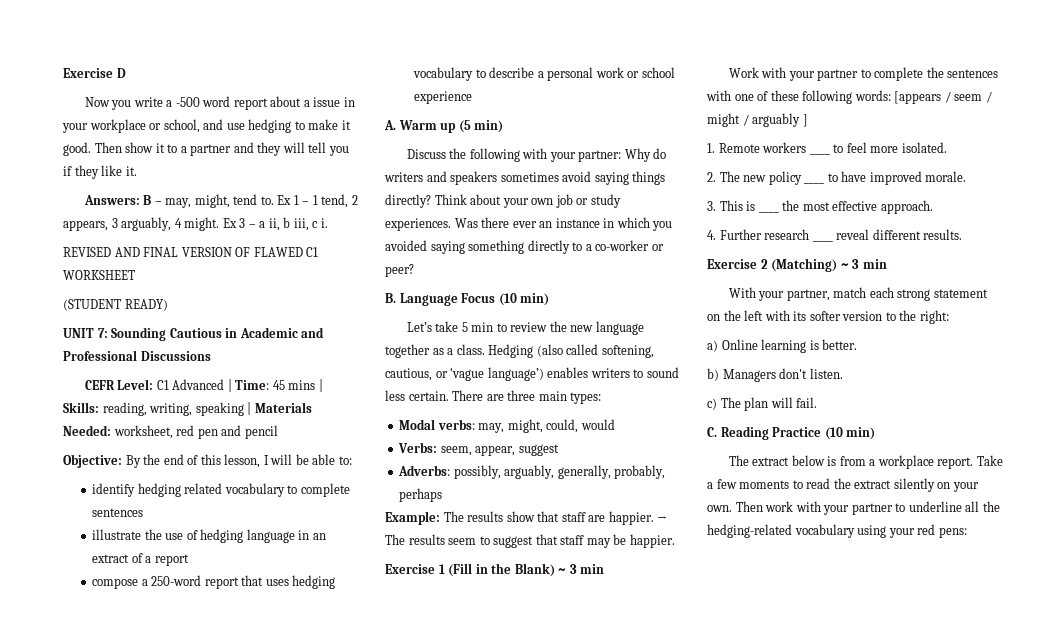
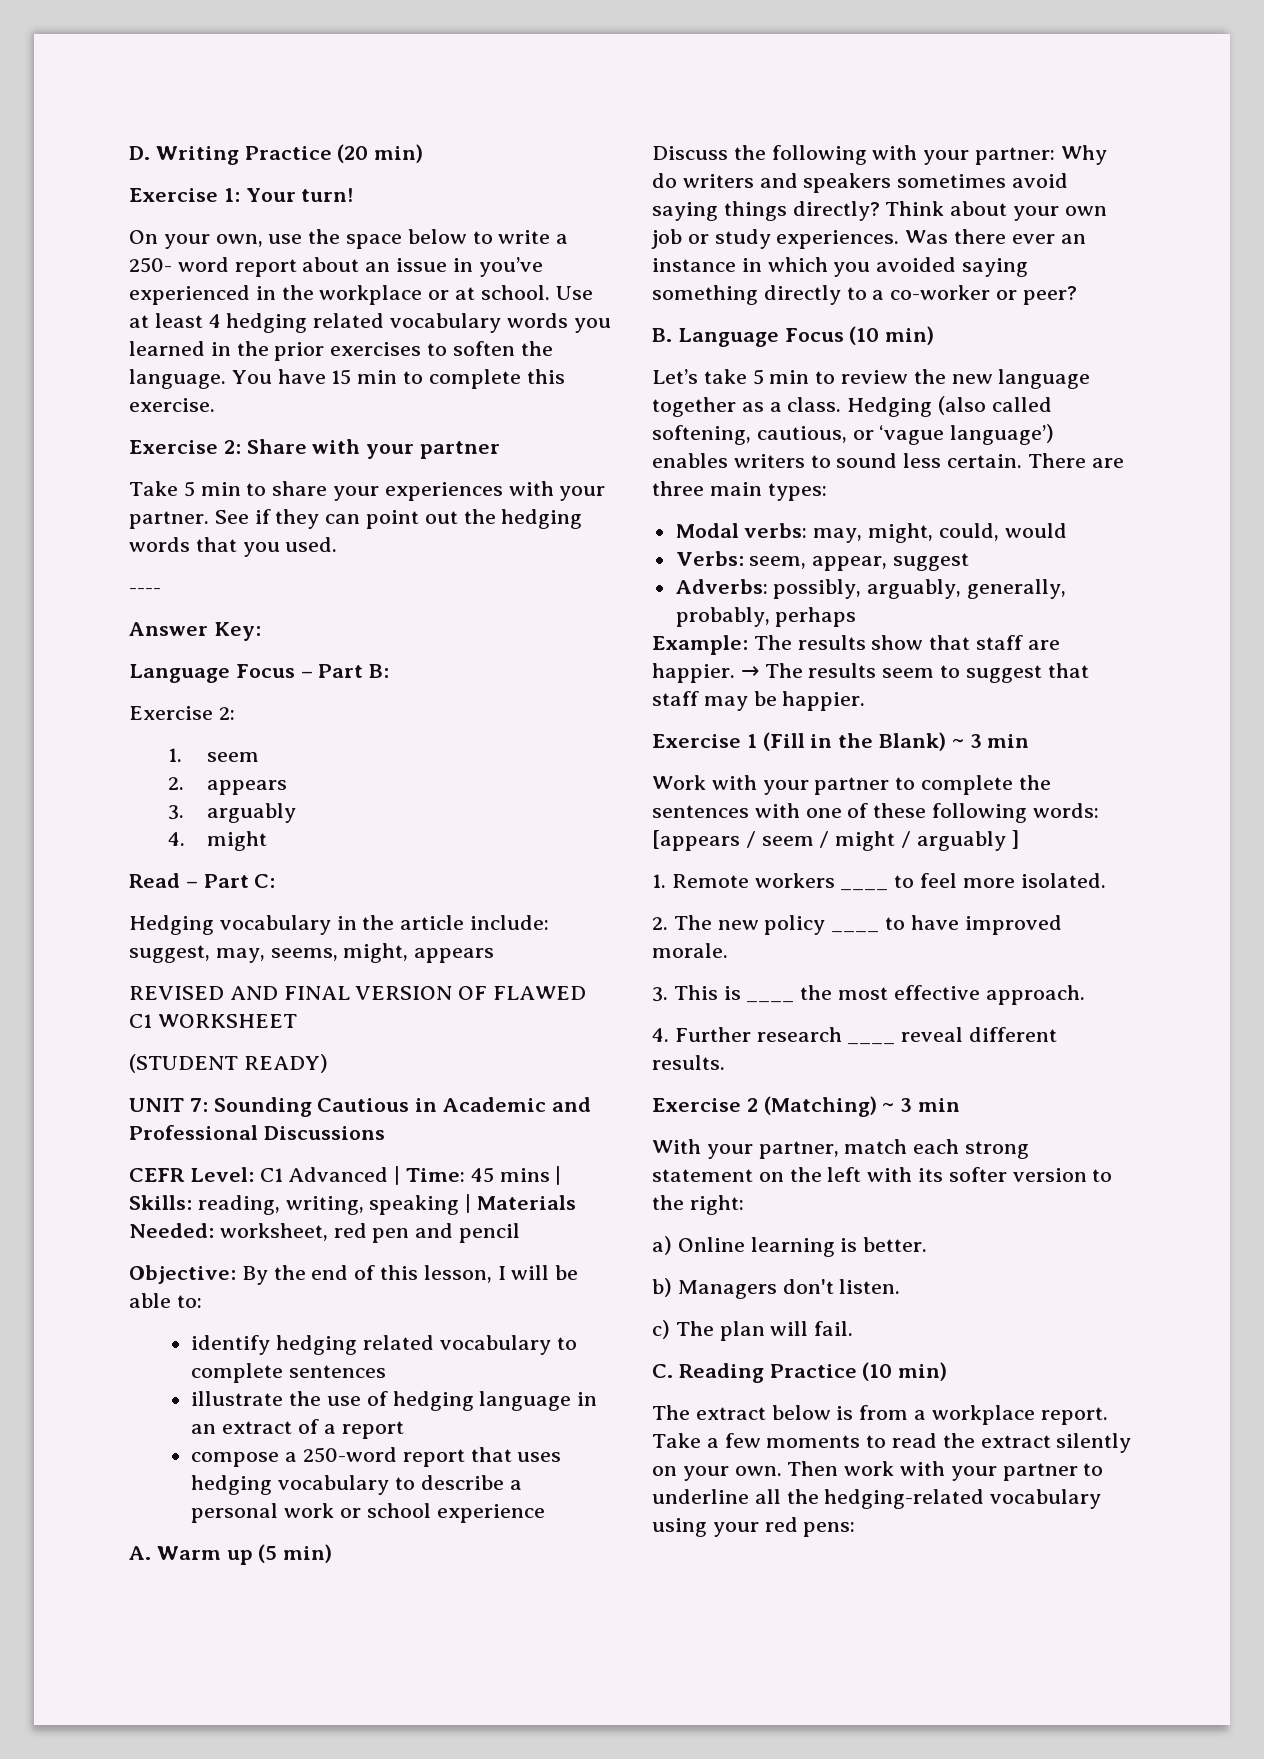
- Exercise D
- Now you write a -500 word report about a issue in your workplace or school, and use hedging to make it good. Then show it to a partner and they will tell you if they like it.
- Answers: B – may, might, tend to. Ex 1 – 1 tend, 2 appears, 3 arguably, 4 might. Ex 3 – a ii, b iii, c i.
+ D. Writing Practice (20 min)
+ Exercise 1: Your turn!
+ On your own, use the space below to write a 250- word report about an issue in you’ve experienced in the workplace or at school. Use at least 4 hedging related vocabulary words you learned in the prior exercises to soften the language. You have 15 min to complete this exercise.
+ Exercise 2: Share with your partner
+ Take 5 min to share your experiences with your partner. See if they can point out the hedging words that you used.
+ ----
+ Answer Key:
+ Language Focus – Part B:
+ Exercise 2:
+ 1. seem
+ 2. appears
+ 3. arguably
+ 4. might
+ Read – Part C:
+ Hedging vocabulary in the article include: suggest, may, seems, might, appears

